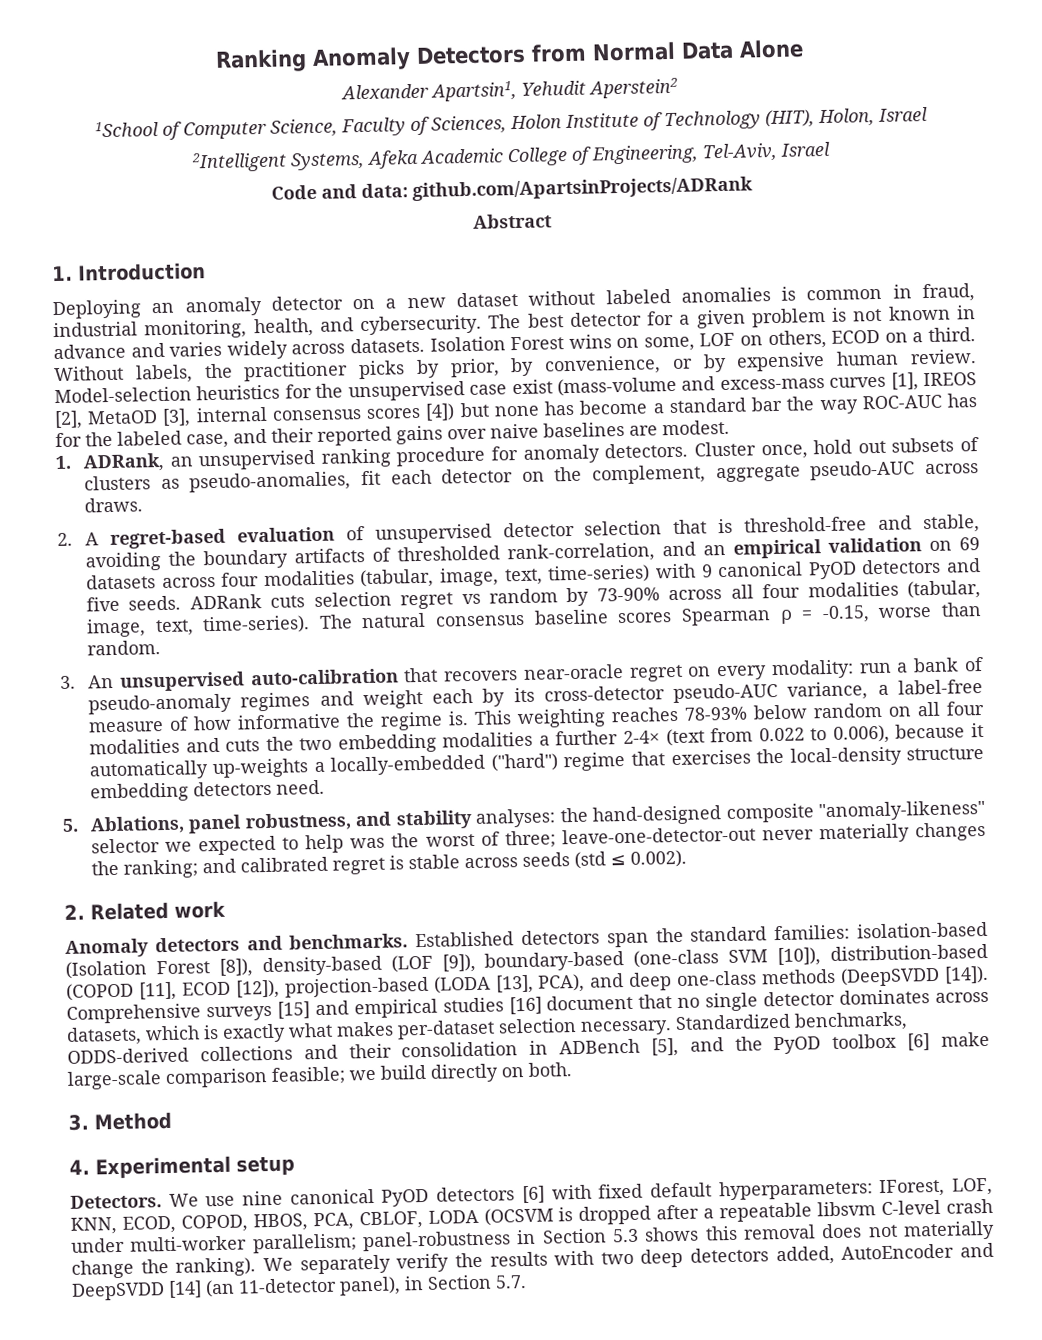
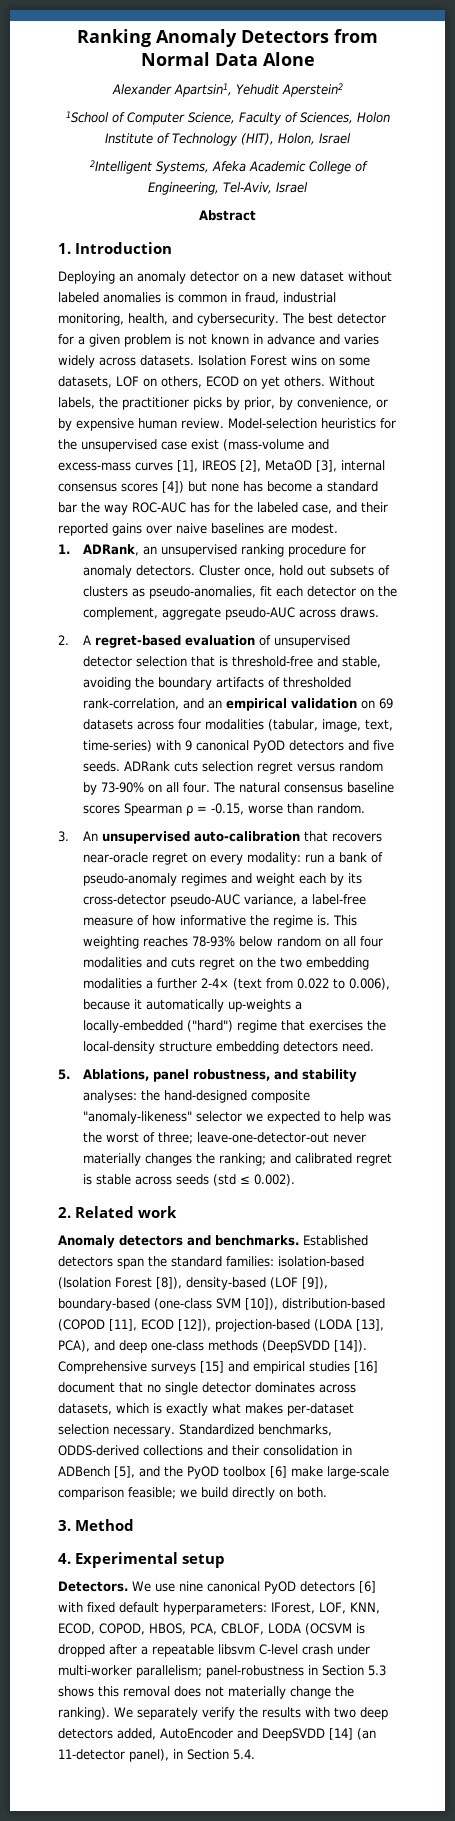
- Code and data: github.com/ApartsinProjects/ADRank
- Isolation Forest wins on some, LOF on others, ECOD on a third.
+ Isolation Forest wins on some datasets, LOF on others, ECOD on yet others.
- ADRank cuts selection regret vs random by 73-90% across all four modalities (tabular, image, text, time-series).
+ ADRank cuts selection regret versus random by 73-90% on all four.
- This weighting reaches 78-93% below random on all four modalities and cuts the two embedding modalities a further 2-4× (text from 0.022 to 0.006), because it automatically up-weights a locally-embedded ("hard") regime that exercises the local-density structure embedding detectors need.
+ This weighting reaches 78-93% below random on all four modalities and cuts regret on the two embedding modalities a further 2-4× (text from 0.022 to 0.006), because it automatically up-weights a locally-embedded ("hard") regime that exercises the local-density structure embedding detectors need.
- We separately verify the results with two deep detectors added, AutoEncoder and DeepSVDD [14] (an 11-detector panel), in Section 5.7.
+ We separately verify the results with two deep detectors added, AutoEncoder and DeepSVDD [14] (an 11-detector panel), in Section 5.4.

